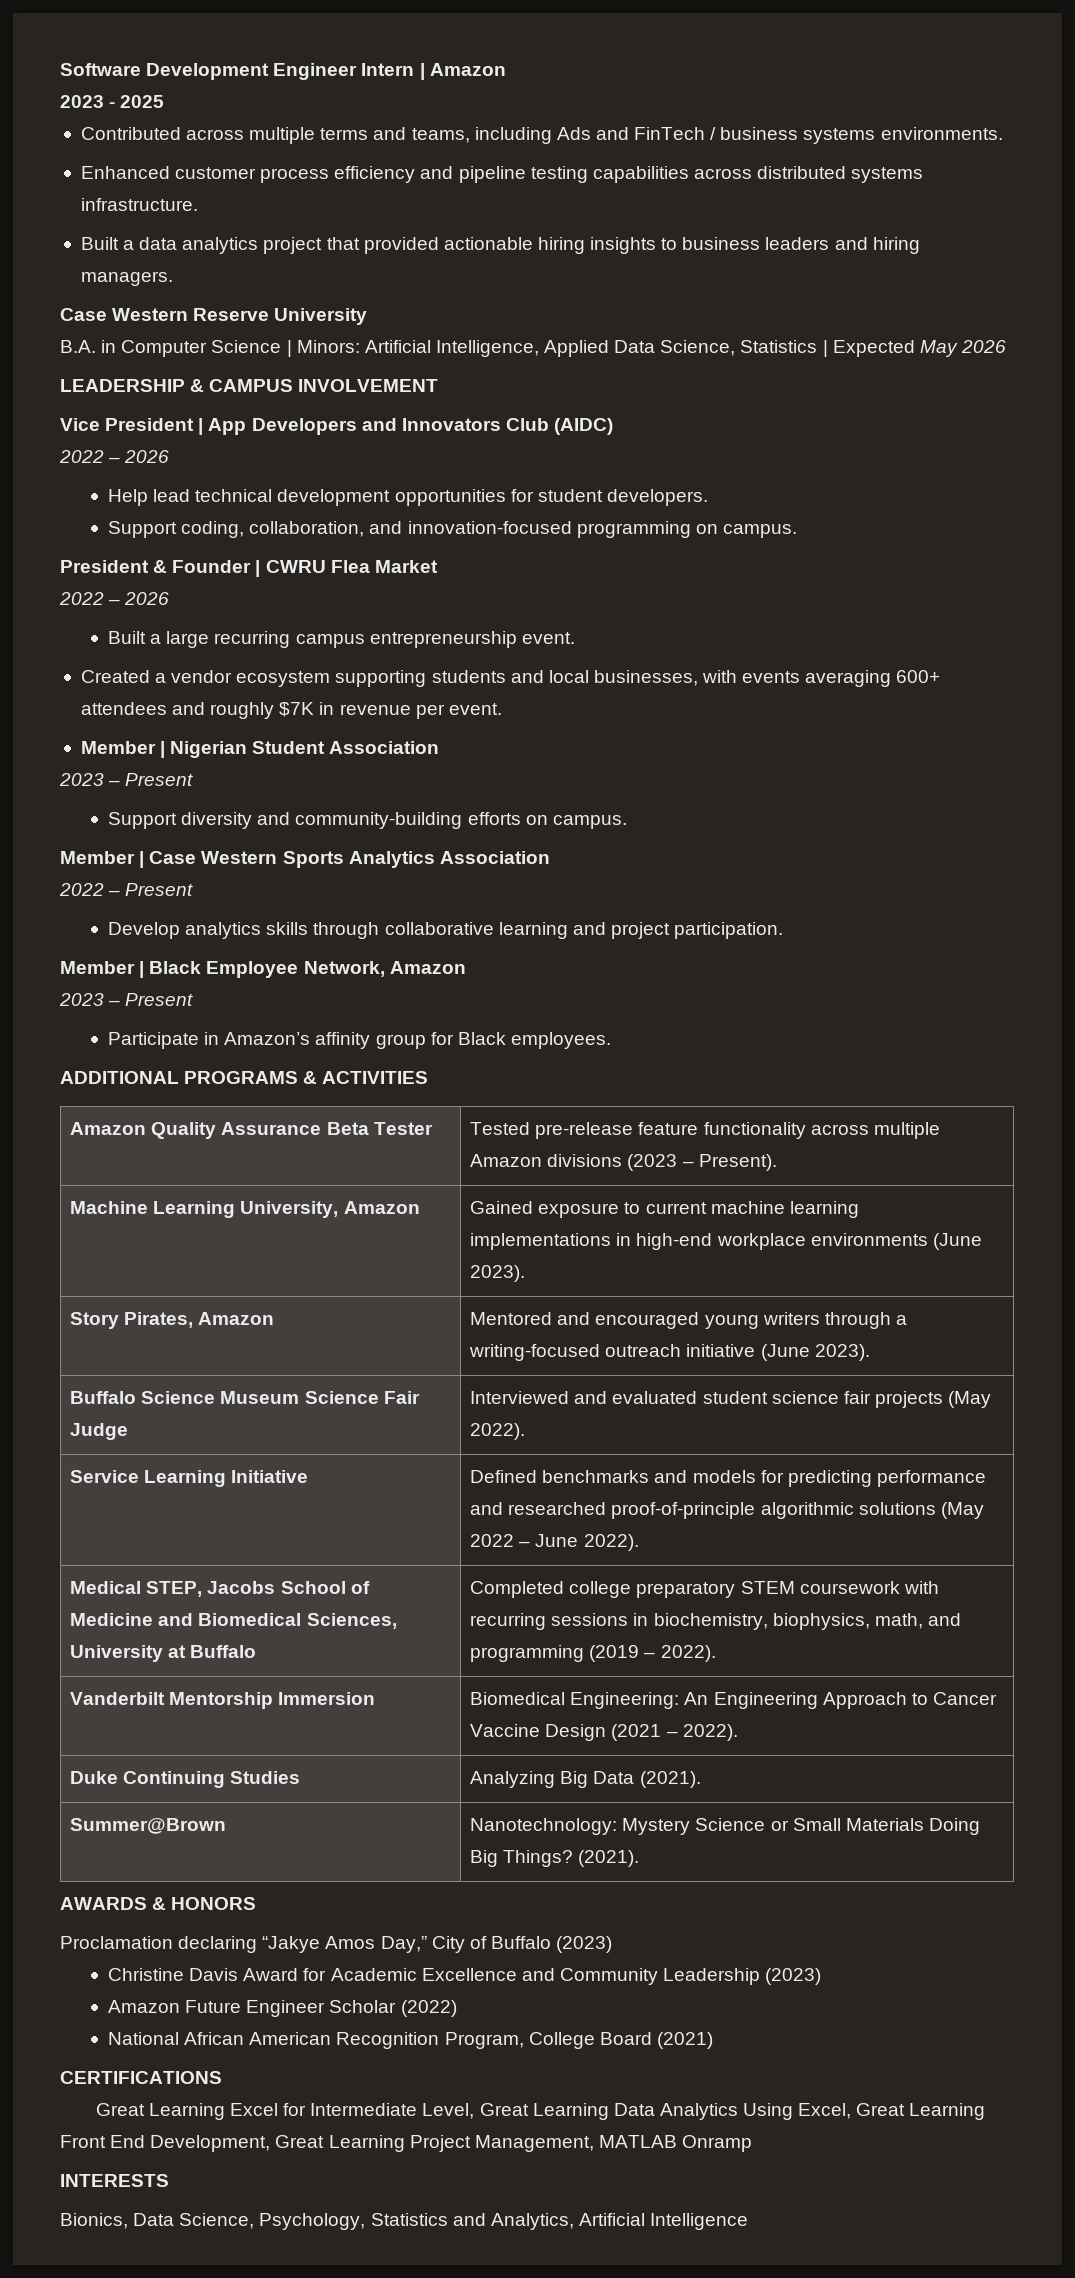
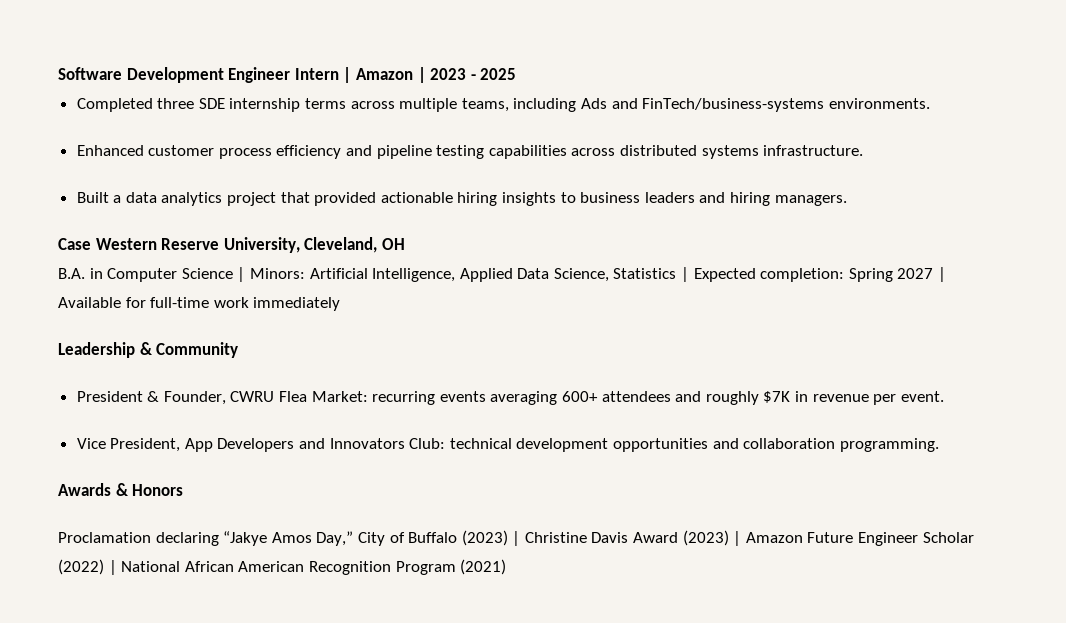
- Software Development Engineer Intern | Amazon
- 2023 - 2025
+ Software Development Engineer Intern | Amazon | 2023 - 2025
- Contributed across multiple terms and teams, including Ads and FinTech / business systems environments.
+ Completed three SDE internship terms across multiple teams, including Ads and FinTech/business-systems environments.
- Case Western Reserve University
+ Case Western Reserve University, Cleveland, OH
- B.A. in Computer Science | Minors: Artificial Intelligence, Applied Data Science, Statistics | Expected May 2026
- LEADERSHIP & CAMPUS INVOLVEMENT
- Vice President | App Developers and Innovators Club (AIDC)
- 2022 – 2026
- Help lead technical development opportunities for student developers.
- Support coding, collaboration, and innovation-focused programming on campus.
- President & Founder | CWRU Flea Market
- 2022 – 2026
- Built a large recurring campus entrepreneurship event.
- Created a vendor ecosystem supporting students and local businesses, with events averaging 600+ attendees and roughly $7K in revenue per event.
+ B.A. in Computer Science | Minors: Artificial Intelligence, Applied Data Science, Statistics | Expected completion: Spring 2027 | Available for full-time work immediately
+ Leadership & Community
+ President & Founder, CWRU Flea Market: recurring events averaging 600+ attendees and roughly $7K in revenue per event.
- Member | Nigerian Student Association
- 2023 – Present
- Support diversity and community-building efforts on campus.
- Member | Case Western Sports Analytics Association
- 2022 – Present
- Develop analytics skills through collaborative learning and project participation.
- Member | Black Employee Network, Amazon
- 2023 – Present
- Participate in Amazon’s affinity group for Black employees.
- ADDITIONAL PROGRAMS & ACTIVITIES
- Amazon Quality Assurance Beta Tester | Tested pre-release feature functionality across multiple Amazon divisions (2023 – Present).
- Machine Learning University, Amazon | Gained exposure to current machine learning implementations in high-end workplace environments (June 2023).
- Story Pirates, Amazon | Mentored and encouraged young writers through a writing-focused outreach initiative (June 2023).
- Buffalo Science Museum Science Fair Judge | Interviewed and evaluated student science fair projects (May 2022).
- Service Learning Initiative | Defined benchmarks and models for predicting performance and researched proof-of-principle algorithmic solutions (May 2022 – June 2022).
- Medical STEP, Jacobs School of Medicine and Biomedical Sciences, University at Buffalo | Completed college preparatory STEM coursework with recurring sessions in biochemistry, biophysics, math, and programming (2019 – 2022).
- Vanderbilt Mentorship Immersion | Biomedical Engineering: An Engineering Approach to Cancer Vaccine Design (2021 – 2022).
- Duke Continuing Studies | Analyzing Big Data (2021).
- Summer@Brown | Nanotechnology: Mystery Science or Small Materials Doing Big Things? (2021).
- AWARDS & HONORS
+ Vice President, App Developers and Innovators Club: technical development opportunities and collaboration programming.
+ Awards & Honors
- Proclamation declaring “Jakye Amos Day,” City of Buffalo (2023)
- Christine Davis Award for Academic Excellence and Community Leadership (2023)
- Amazon Future Engineer Scholar (2022)
- National African American Recognition Program, College Board (2021)
- CERTIFICATIONS
- Great Learning Excel for Intermediate Level, Great Learning Data Analytics Using Excel, Great Learning Front End Development, Great Learning Project Management, MATLAB Onramp
- INTERESTS
- Bionics, Data Science, Psychology, Statistics and Analytics, Artificial Intelligence
+ Proclamation declaring “Jakye Amos Day,” City of Buffalo (2023) | Christine Davis Award (2023) | Amazon Future Engineer Scholar (2022) | National African American Recognition Program (2021)

